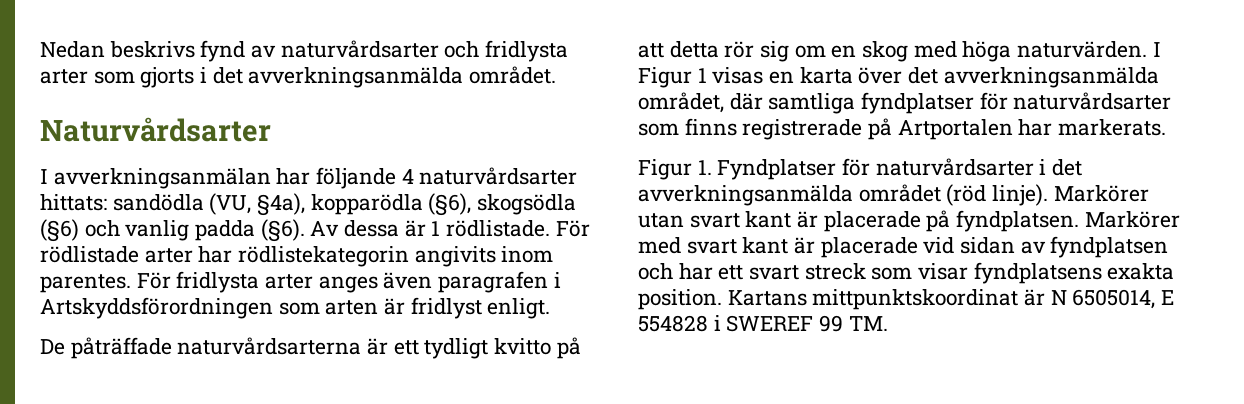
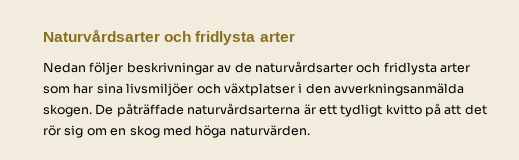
- Nedan beskrivs fynd av naturvårdsarter och fridlysta arter som gjorts i det avverkningsanmälda området.
- Naturvårdsarter
- I avverkningsanmälan har följande 4 naturvårdsarter hittats: sandödla (VU, §4a), kopparödla (§6), skogsödla (§6) och vanlig padda (§6). Av dessa är 1 rödlistade. För rödlistade arter har rödlistekategorin angivits inom parentes. För fridlysta arter anges även paragrafen i Artskyddsförordningen som arten är fridlyst enligt.
- De påträffade naturvårdsarterna är ett tydligt kvitto på att detta rör sig om en skog med höga naturvärden. I Figur 1 visas en karta över det avverkningsanmälda området, där samtliga fyndplatser för naturvårdsarter som finns registrerade på Artportalen har markerats.
- Figur 1. Fyndplatser för naturvårdsarter i det avverkningsanmälda området (röd linje). Markörer utan svart kant är placerade på fyndplatsen. Markörer med svart kant är placerade vid sidan av fyndplatsen och har ett svart streck som visar fyndplatsens exakta position. Kartans mittpunktskoordinat är N 6505014, E 554828 i SWEREF 99 TM.
+ Naturvårdsarter och fridlysta arter
+ Nedan följer beskrivningar av de naturvårdsarter och fridlysta arter som har sina livsmiljöer och växtplatser i den avverkningsanmälda skogen. De påträffade naturvårdsarterna är ett tydligt kvitto på att det rör sig om en skog med höga naturvärden.

